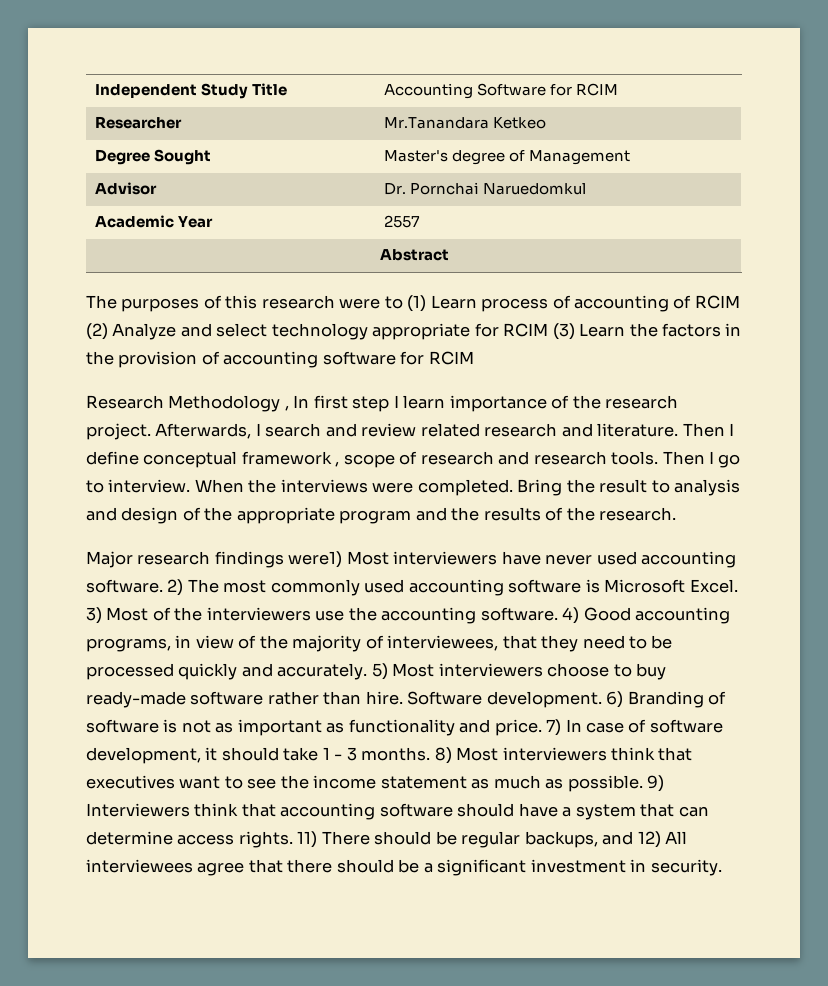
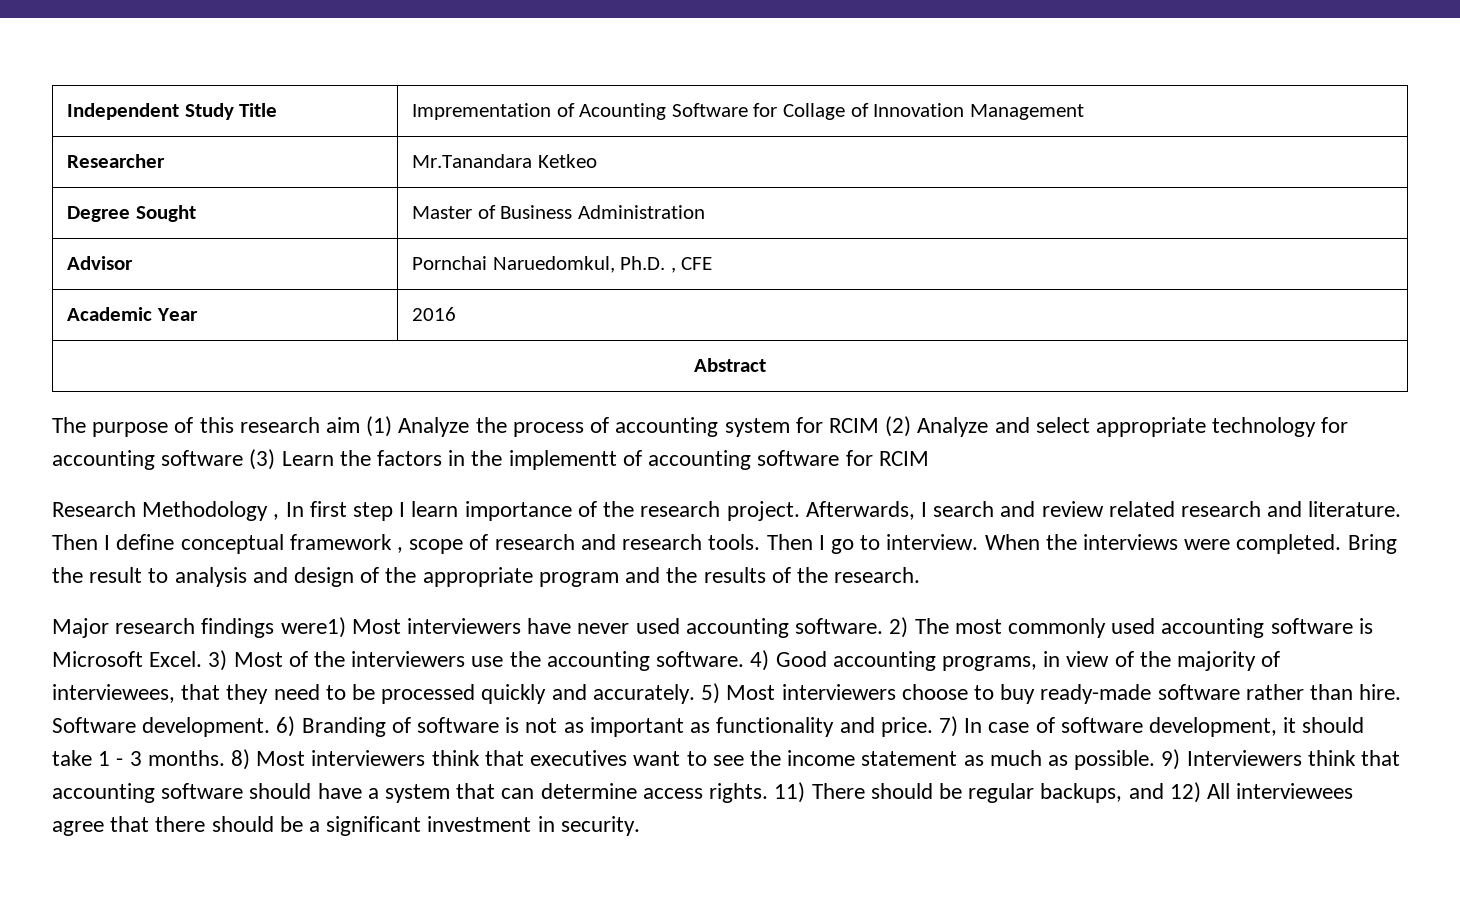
- Independent Study Title | Accounting Software for RCIM
+ Independent Study Title | Imprementation of Acounting Software for Collage of Innovation Management
- Degree Sought | Master's degree of Management
- Advisor | Dr. Pornchai Naruedomkul
+ Degree Sought | Master of Business Administration
+ Advisor | Pornchai Naruedomkul, Ph.D. , CFE
- Academic Year | 2557
+ Academic Year | 2016
- The purposes of this research were to (1) Learn process of accounting of RCIM (2) Analyze and select technology appropriate for RCIM (3) Learn the factors in the provision of accounting software for RCIM
+ The purpose of this research aim (1) Analyze the process of accounting system for RCIM (2) Analyze and select appropriate technology for accounting software (3) Learn the factors in the implementt of accounting software for RCIM

